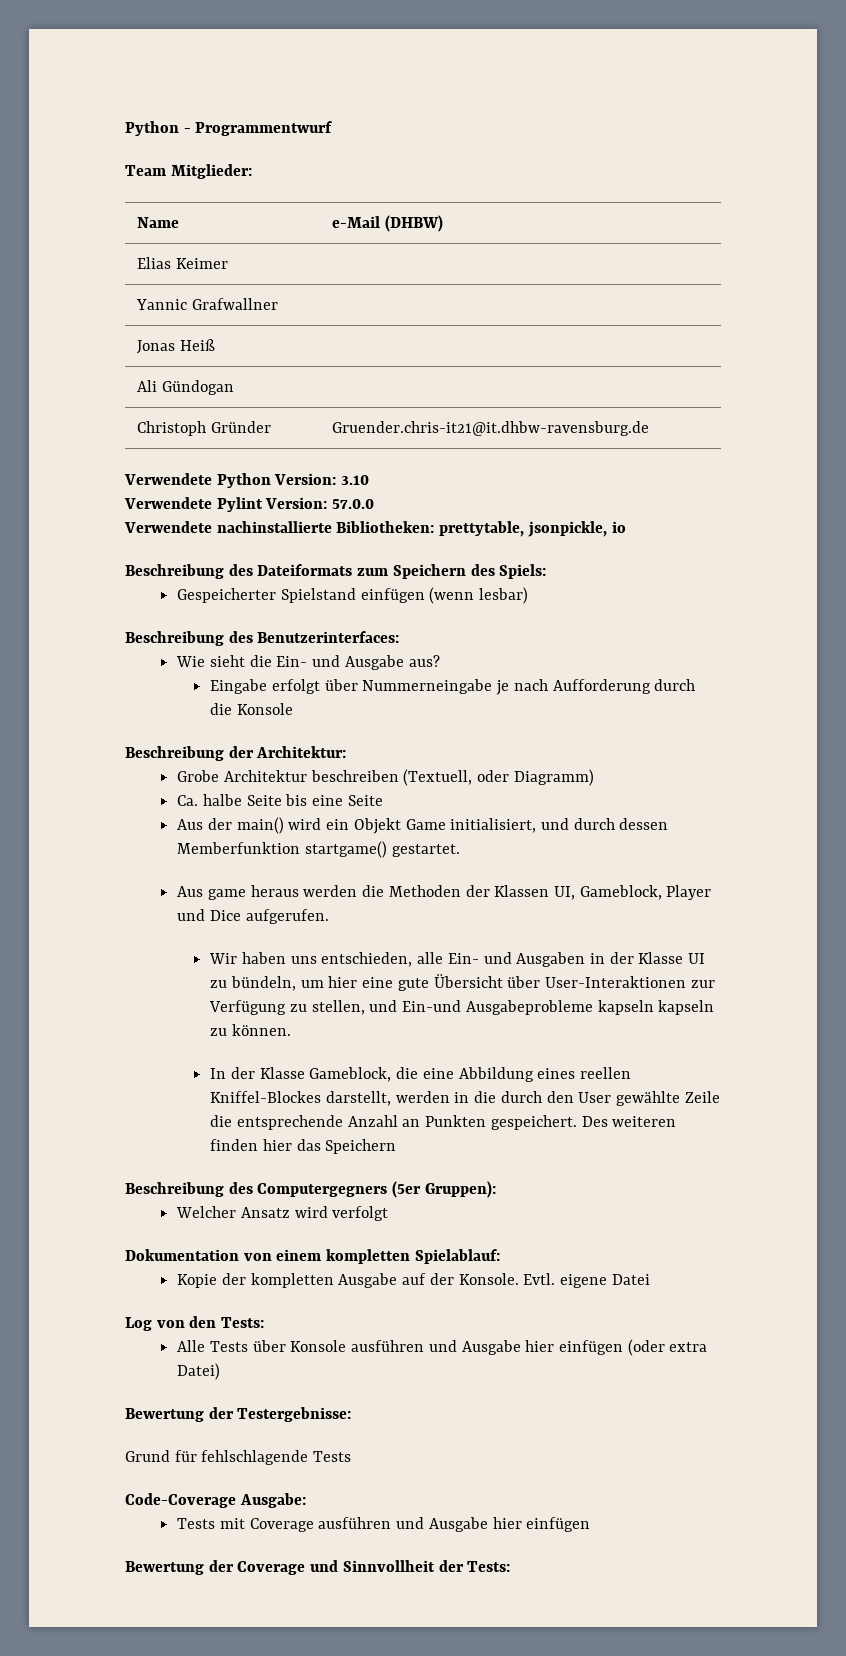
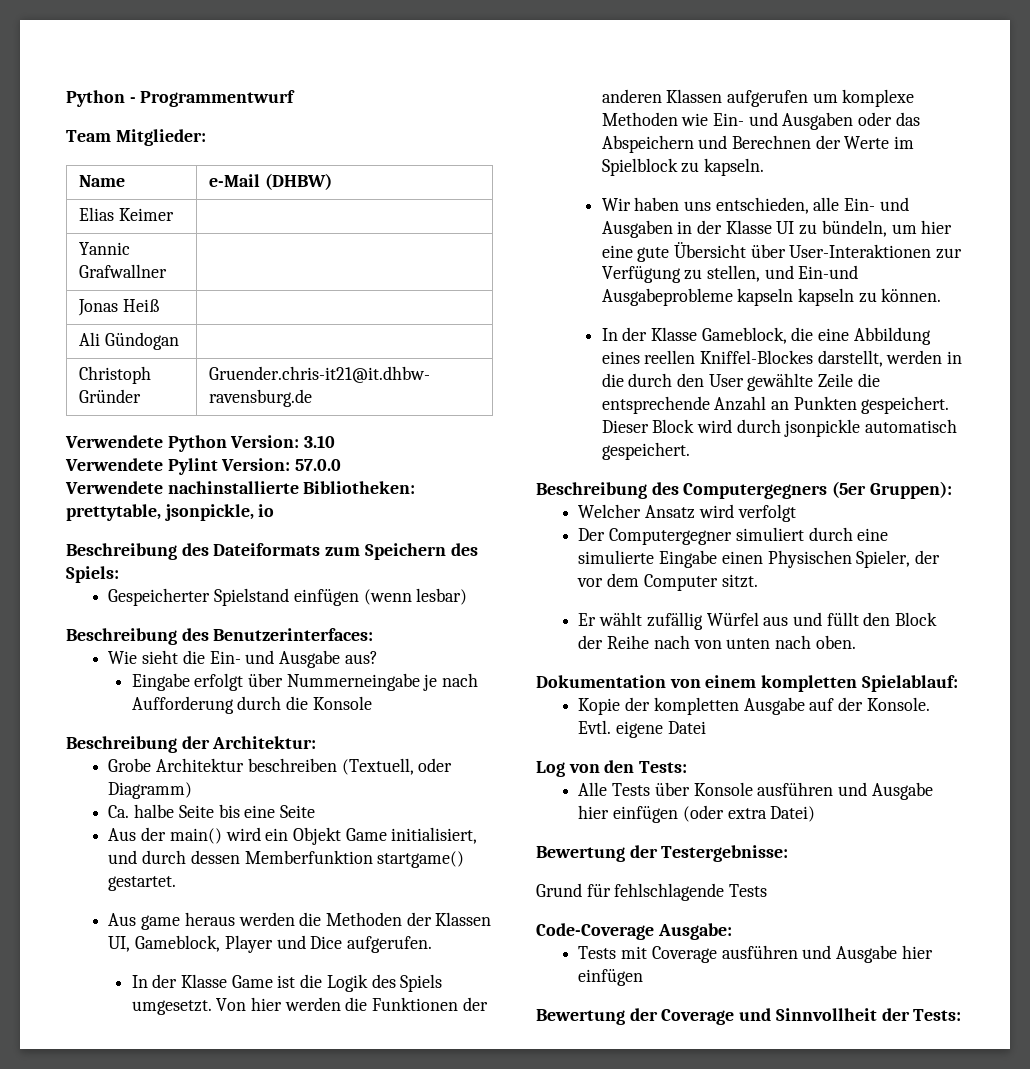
+ In der Klasse Game ist die Logik des Spiels umgesetzt. Von hier werden die Funktionen der anderen Klassen aufgerufen um komplexe Methoden wie Ein- und Ausgaben oder das Abspeichern und Berechnen der Werte im Spielblock zu kapseln.
- Des weiteren finden hier das Speichern
+ Dieser Block wird durch jsonpickle automatisch gespeichert.
+ Der Computergegner simuliert durch eine simulierte Eingabe einen Physischen Spieler, der vor dem Computer sitzt.
+ Er wählt zufällig Würfel aus und füllt den Block der Reihe nach von unten nach oben.

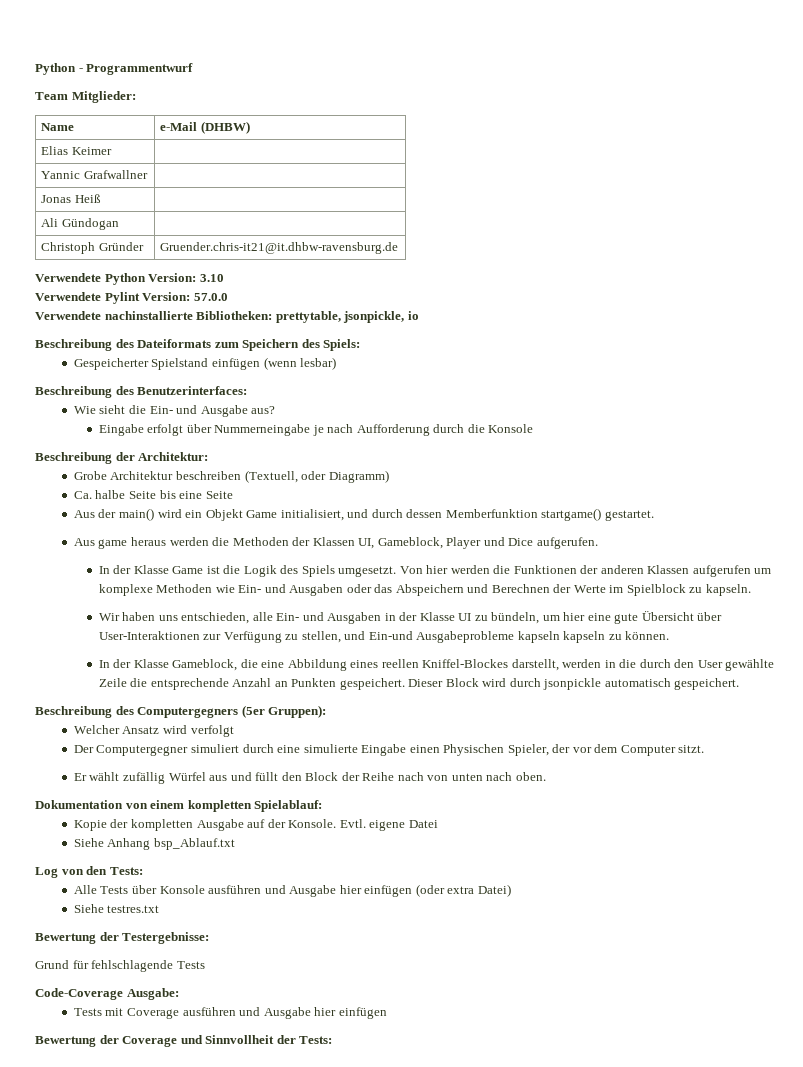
+ Siehe Anhang bsp_Ablauf.txt
+ Siehe testres.txt

